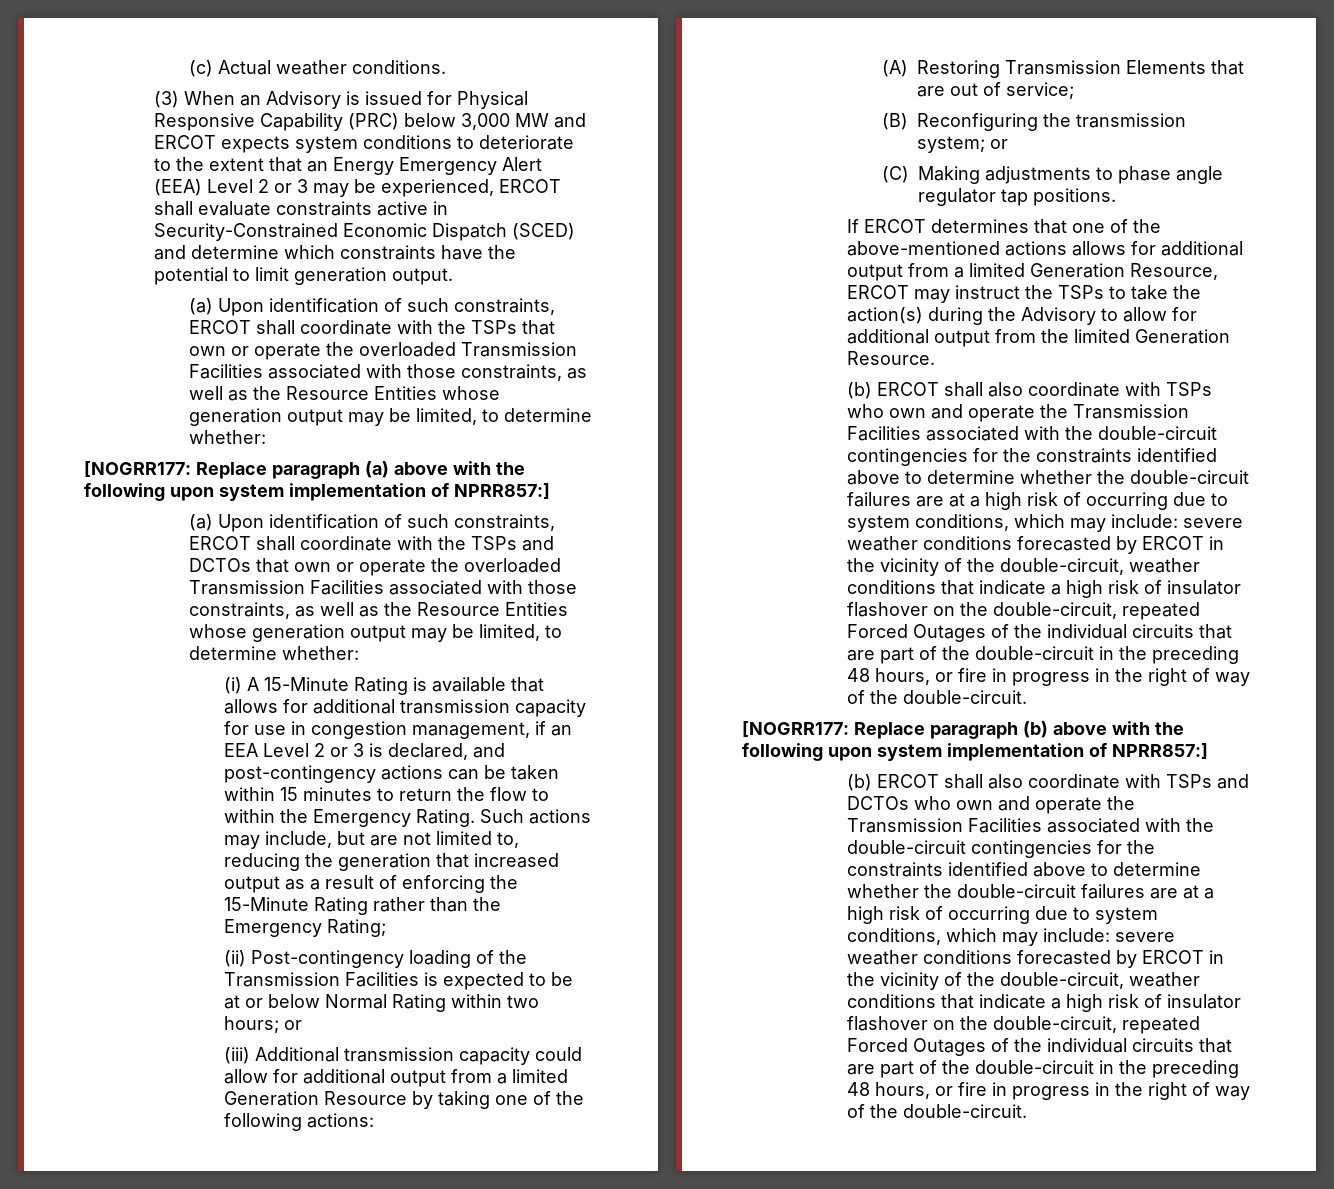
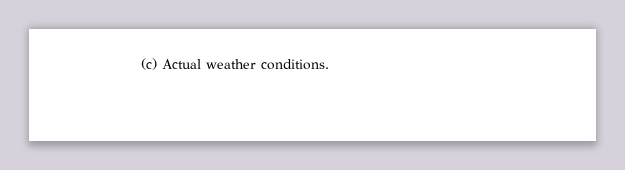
- (3) When an Advisory is issued for Physical Responsive Capability (PRC) below 3,000 MW and ERCOT expects system conditions to deteriorate to the extent that an Energy Emergency Alert (EEA) Level 2 or 3 may be experienced, ERCOT shall evaluate constraints active in Security-Constrained Economic Dispatch (SCED) and determine which constraints have the potential to limit generation output.
- (a) Upon identification of such constraints, ERCOT shall coordinate with the TSPs that own or operate the overloaded Transmission Facilities associated with those constraints, as well as the Resource Entities whose generation output may be limited, to determine whether:
- [NOGRR177: Replace paragraph (a) above with the following upon system implementation of NPRR857:]
- (a) Upon identification of such constraints, ERCOT shall coordinate with the TSPs and DCTOs that own or operate the overloaded Transmission Facilities associated with those constraints, as well as the Resource Entities whose generation output may be limited, to determine whether:
- (i) A 15-Minute Rating is available that allows for additional transmission capacity for use in congestion management, if an EEA Level 2 or 3 is declared, and post-contingency actions can be taken within 15 minutes to return the flow to within the Emergency Rating. Such actions may include, but are not limited to, reducing the generation that increased output as a result of enforcing the 15-Minute Rating rather than the Emergency Rating;
- (ii) Post-contingency loading of the Transmission Facilities is expected to be at or below Normal Rating within two hours; or
- (iii) Additional transmission capacity could allow for additional output from a limited Generation Resource by taking one of the following actions:
- (A) Restoring Transmission Elements that are out of service;
- (B) Reconfiguring the transmission system; or
- (C) Making adjustments to phase angle regulator tap positions.
- If ERCOT determines that one of the above-mentioned actions allows for additional output from a limited Generation Resource, ERCOT may instruct the TSPs to take the action(s) during the Advisory to allow for additional output from the limited Generation Resource.
- (b) ERCOT shall also coordinate with TSPs who own and operate the Transmission Facilities associated with the double-circuit contingencies for the constraints identified above to determine whether the double-circuit failures are at a high risk of occurring due to system conditions, which may include: severe weather conditions forecasted by ERCOT in the vicinity of the double-circuit, weather conditions that indicate a high risk of insulator flashover on the double-circuit, repeated Forced Outages of the individual circuits that are part of the double-circuit in the preceding 48 hours, or fire in progress in the right of way of the double-circuit.
- [NOGRR177: Replace paragraph (b) above with the following upon system implementation of NPRR857:]
- (b) ERCOT shall also coordinate with TSPs and DCTOs who own and operate the Transmission Facilities associated with the double-circuit contingencies for the constraints identified above to determine whether the double-circuit failures are at a high risk of occurring due to system conditions, which may include: severe weather conditions forecasted by ERCOT in the vicinity of the double-circuit, weather conditions that indicate a high risk of insulator flashover on the double-circuit, repeated Forced Outages of the individual circuits that are part of the double-circuit in the preceding 48 hours, or fire in progress in the right of way of the double-circuit.

